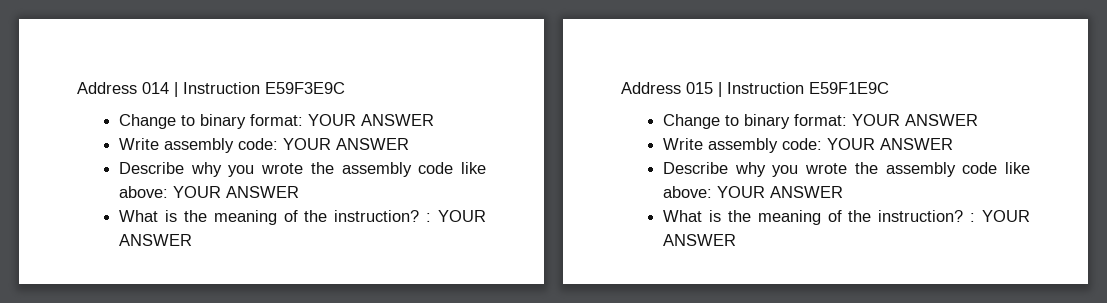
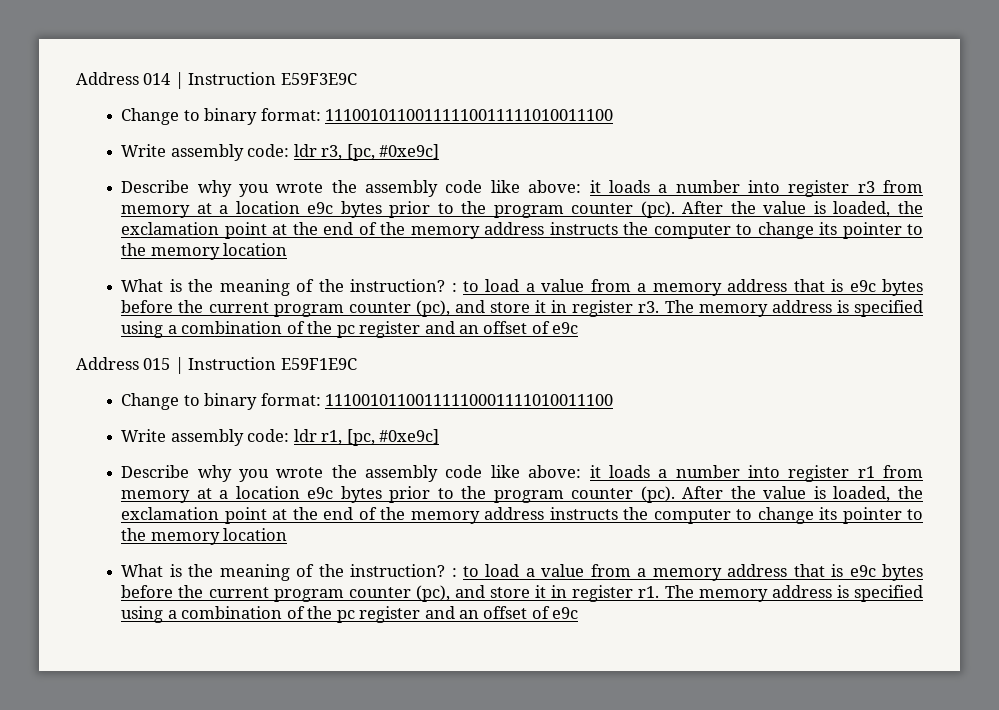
  Address 014 | Instruction E59F3E9C
- Change to binary format: YOUR ANSWER
- Write assembly code: YOUR ANSWER
- Describe why you wrote the assembly code like above: YOUR ANSWER
- What is the meaning of the instruction? : YOUR ANSWER
+ Change to binary format: 11100101100111110011111010011100
+ Write assembly code: ldr r3, [pc, #0xe9c]
+ Describe why you wrote the assembly code like above: it loads a number into register r3 from memory at a location e9c bytes prior to the program counter (pc). After the value is loaded, the exclamation point at the end of the memory address instructs the computer to change its pointer to the memory location
+ What is the meaning of the instruction? : to load a value from a memory address that is e9c bytes before the current program counter (pc), and store it in register r3. The memory address is specified using a combination of the pc register and an offset of e9c
  Address 015 | Instruction E59F1E9C
- Change to binary format: YOUR ANSWER
- Write assembly code: YOUR ANSWER
- Describe why you wrote the assembly code like above: YOUR ANSWER
- What is the meaning of the instruction? : YOUR ANSWER
+ Change to binary format: 11100101100111110001111010011100
+ Write assembly code: ldr r1, [pc, #0xe9c]
+ Describe why you wrote the assembly code like above: it loads a number into register r1 from memory at a location e9c bytes prior to the program counter (pc). After the value is loaded, the exclamation point at the end of the memory address instructs the computer to change its pointer to the memory location
+ What is the meaning of the instruction? : to load a value from a memory address that is e9c bytes before the current program counter (pc), and store it in register r1. The memory address is specified using a combination of the pc register and an offset of e9c

